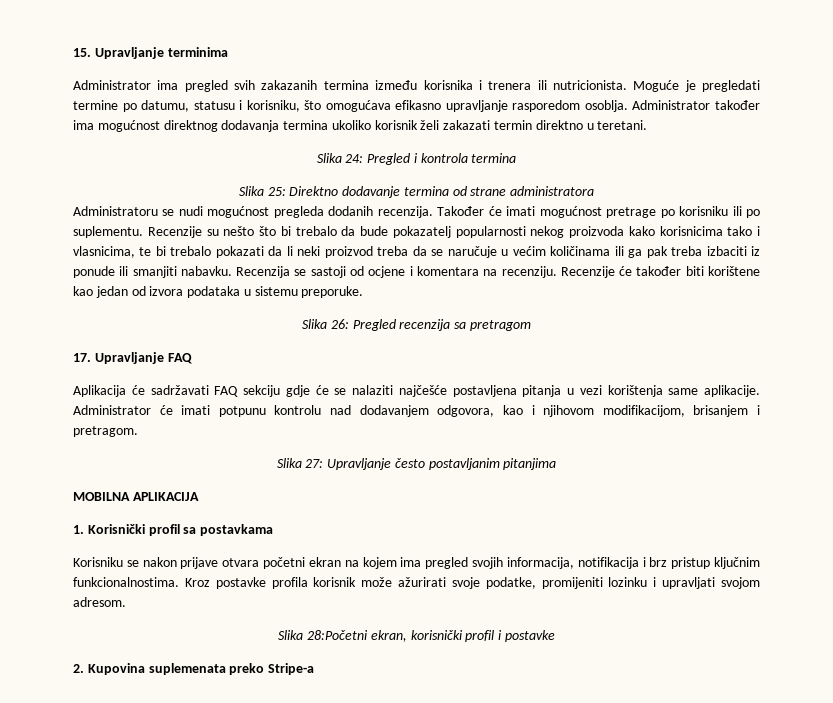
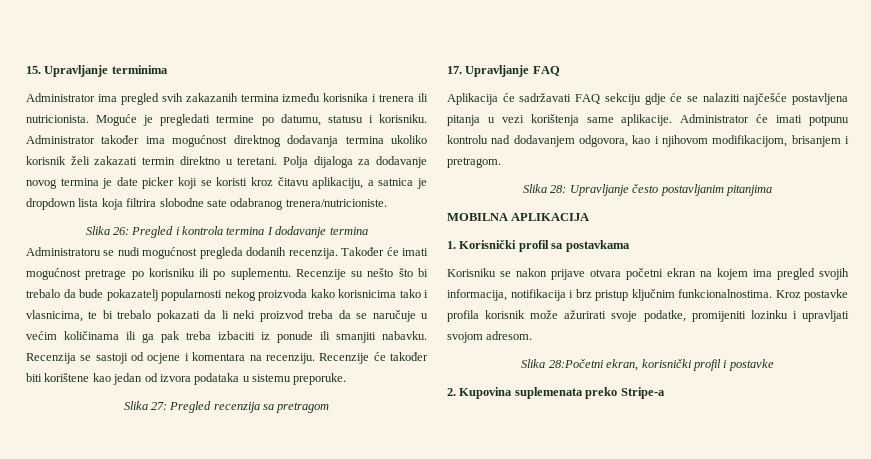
- Moguće je pregledati termine po datumu, statusu i korisniku, što omogućava efikasno upravljanje rasporedom osoblja.
+ Moguće je pregledati termine po datumu, statusu i korisniku.
- Administrator također ima mogućnost direktnog dodavanja termina ukoliko korisnik želi zakazati termin direktno u teretani.
- Slika 24: Pregled i kontrola termina
- Slika 25: Direktno dodavanje termina od strane administratora
+ Administrator također ima mogućnost direktnog dodavanja termina ukoliko korisnik želi zakazati termin direktno u teretani. Polja dijaloga za dodavanje novog termina je date picker koji se koristi kroz čitavu aplikaciju, a satnica je dropdown lista koja filtrira slobodne sate odabranog trenera/nutricioniste.
+ Slika 26: Pregled i kontrola termina I dodavanje termina
- Slika 26: Pregled recenzija sa pretragom
+ Slika 27: Pregled recenzija sa pretragom
- Slika 27: Upravljanje često postavljanim pitanjima
+ Slika 28: Upravljanje često postavljanim pitanjima

